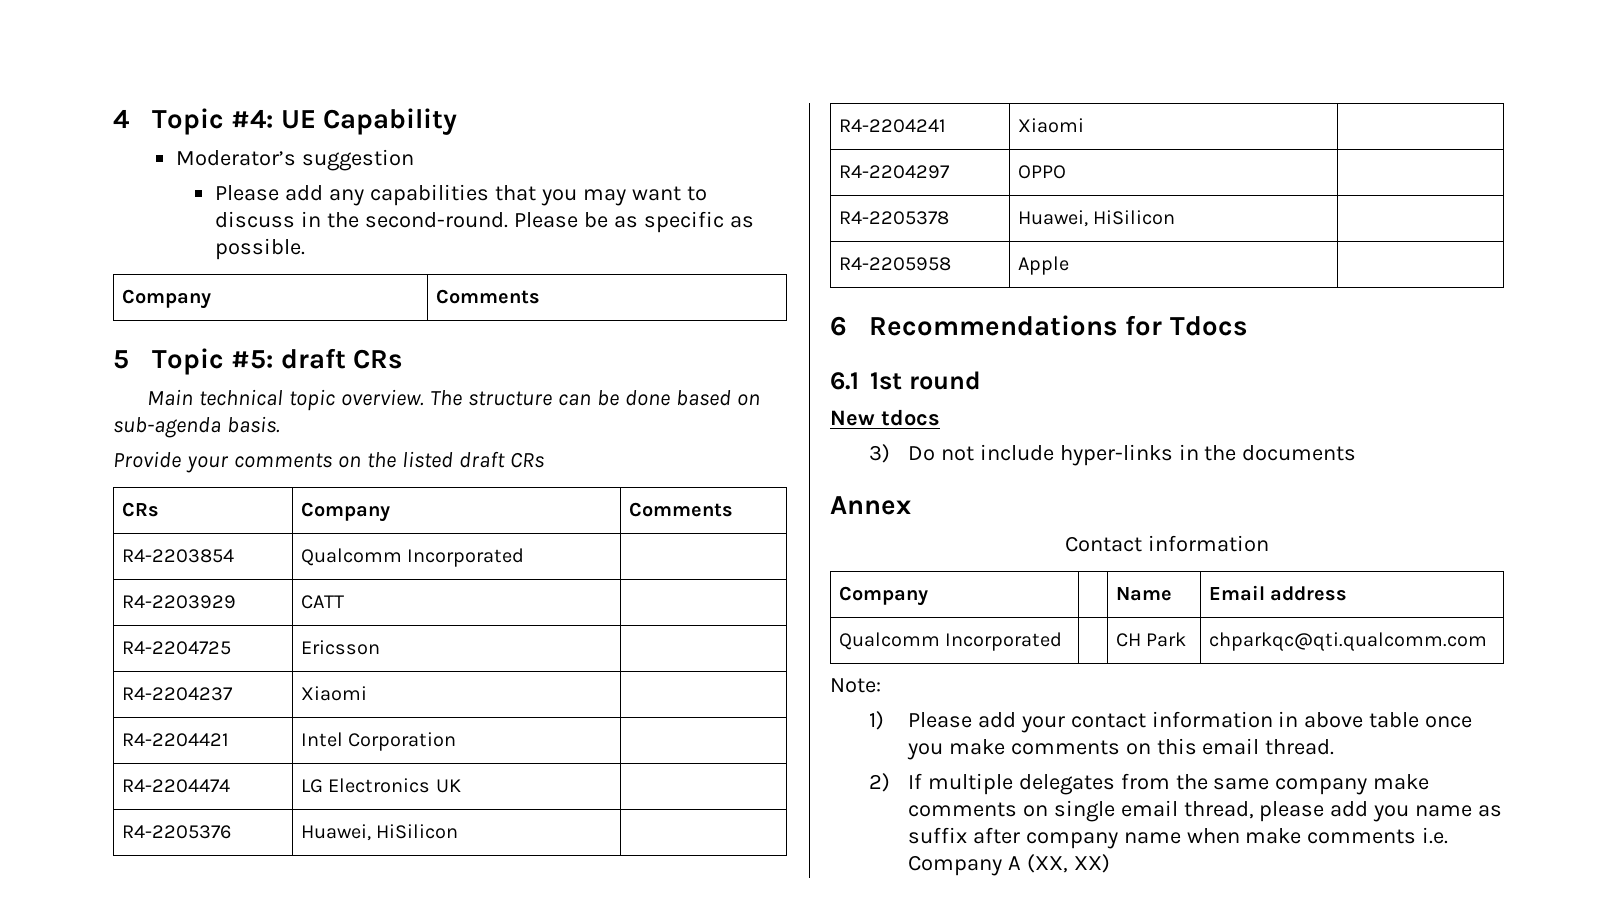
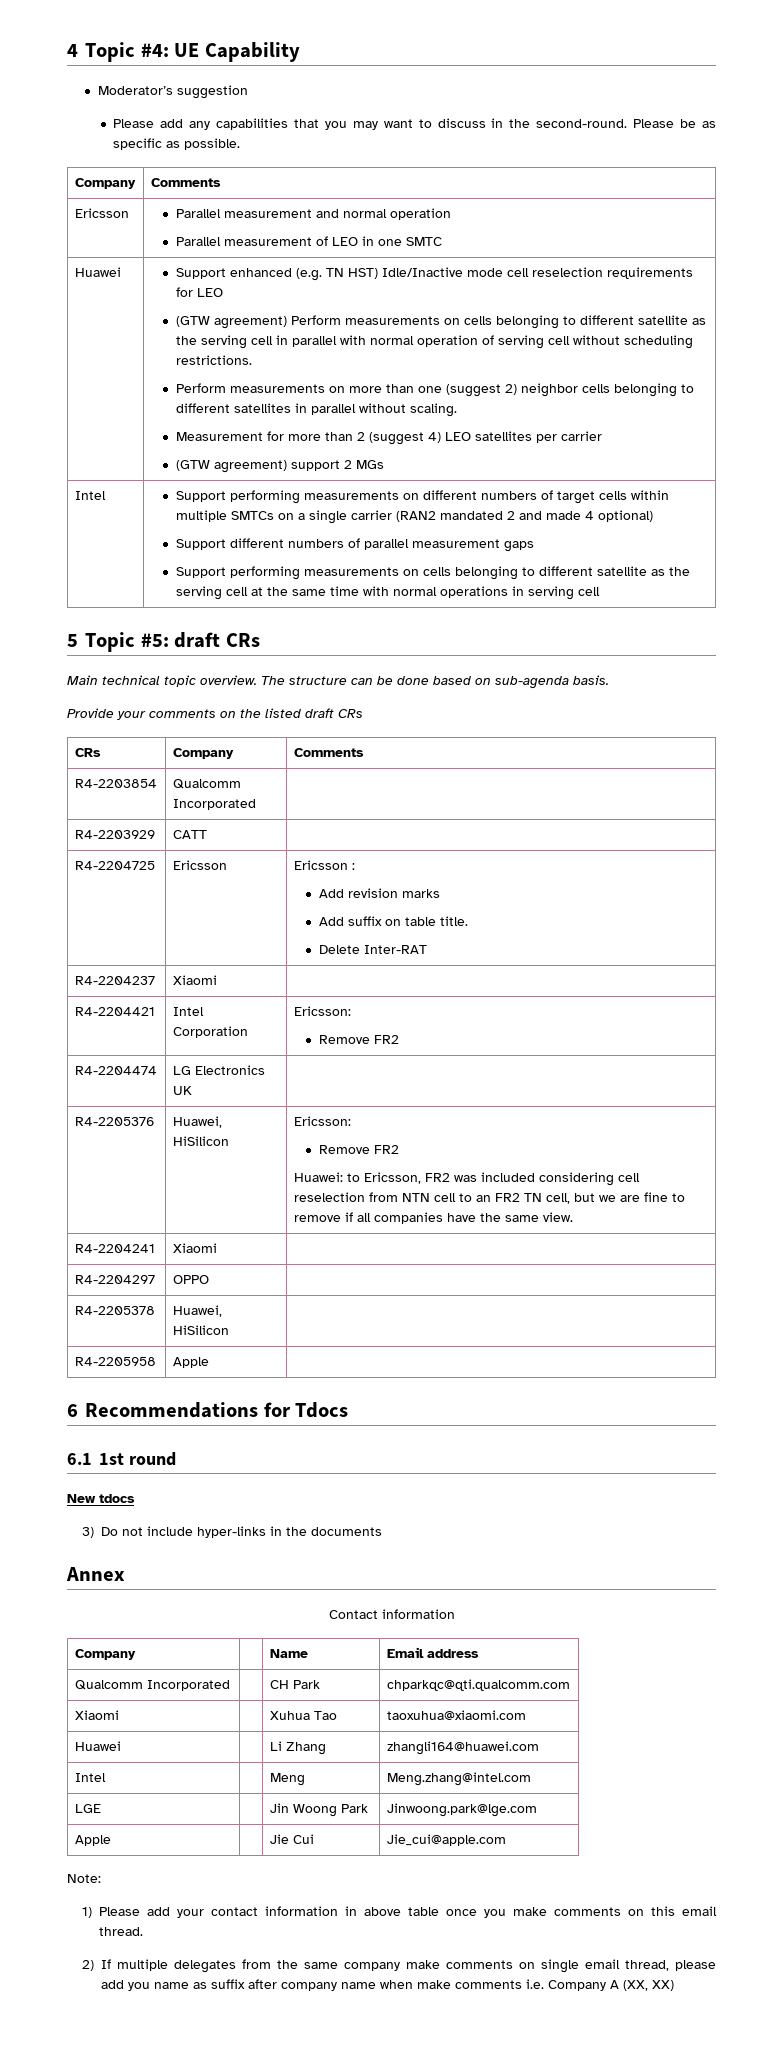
+ Ericsson | Parallel measurement and normal operation
+ Parallel measurement of LEO in one SMTC
+ Huawei | Support enhanced (e.g. TN HST) Idle/Inactive mode cell reselection requirements for LEO
+ (GTW agreement) Perform measurements on cells belonging to different satellite as the serving cell in parallel with normal operation of serving cell without scheduling restrictions.
+ Perform measurements on more than one (suggest 2) neighbor cells belonging to different satellites in parallel without scaling.
+ Measurement for more than 2 (suggest 4) LEO satellites per carrier
+ (GTW agreement) support 2 MGs
+ Intel | Support performing measurements on different numbers of target cells within multiple SMTCs on a single carrier (RAN2 mandated 2 and made 4 optional)
+ Support different numbers of parallel measurement gaps
+ Support performing measurements on cells belonging to different satellite as the serving cell at the same time with normal operations in serving cell
- R4-2204725 | Ericsson |
+ R4-2204725 | Ericsson | Ericsson :
+ Add revision marks
+ Add suffix on table title.
+ Delete Inter-RAT
- R4-2204421 | Intel Corporation |
+ R4-2204421 | Intel Corporation | Ericsson:
+ Remove FR2
- R4-2205376 | Huawei, HiSilicon |
+ R4-2205376 | Huawei, HiSilicon | Ericsson:
+ Remove FR2
+ Huawei: to Ericsson, FR2 was included considering cell reselection from NTN cell to an FR2 TN cell, but we are fine to remove if all companies have the same view.
+ Xiaomi | | Xuhua Tao | taoxuhua@xiaomi.com
+ Huawei | | Li Zhang | zhangli164@huawei.com
+ Intel | | Meng | Meng.zhang@intel.com
+ LGE | | Jin Woong Park | Jinwoong.park@lge.com
+ Apple | | Jie Cui | Jie_cui@apple.com

